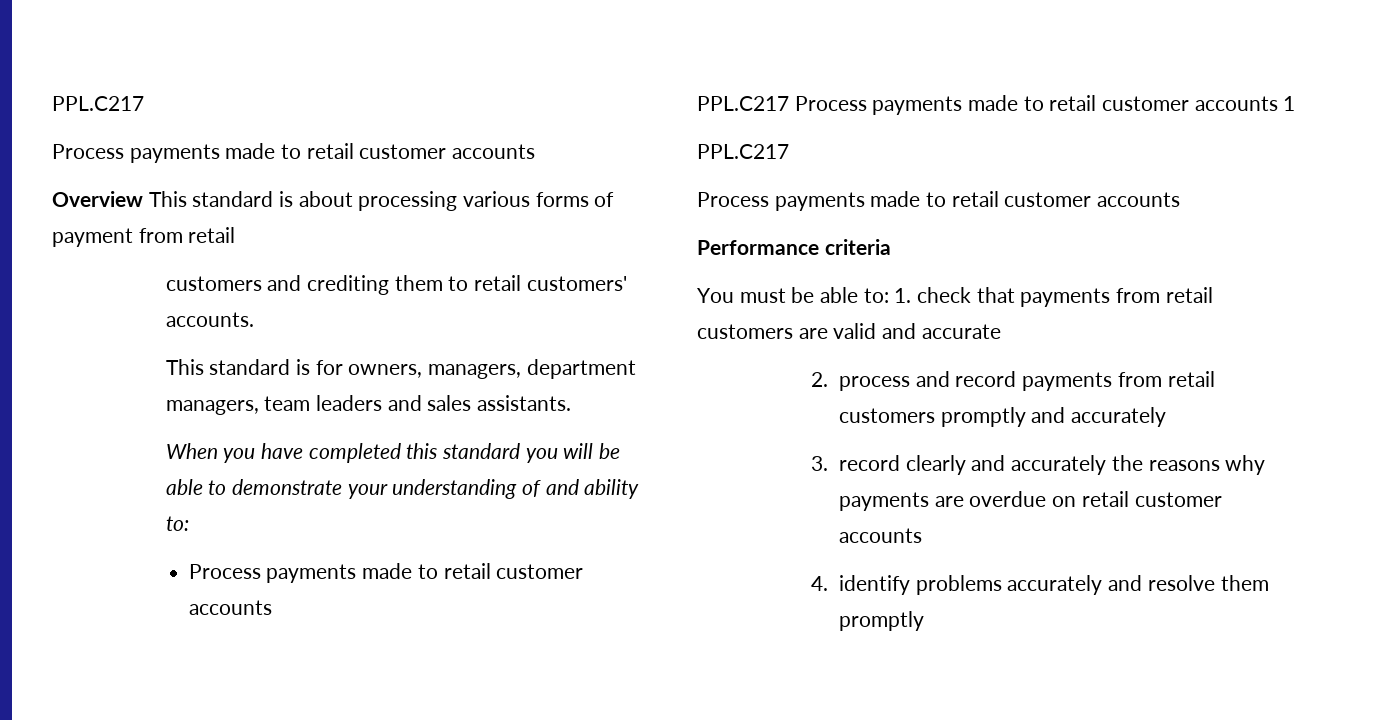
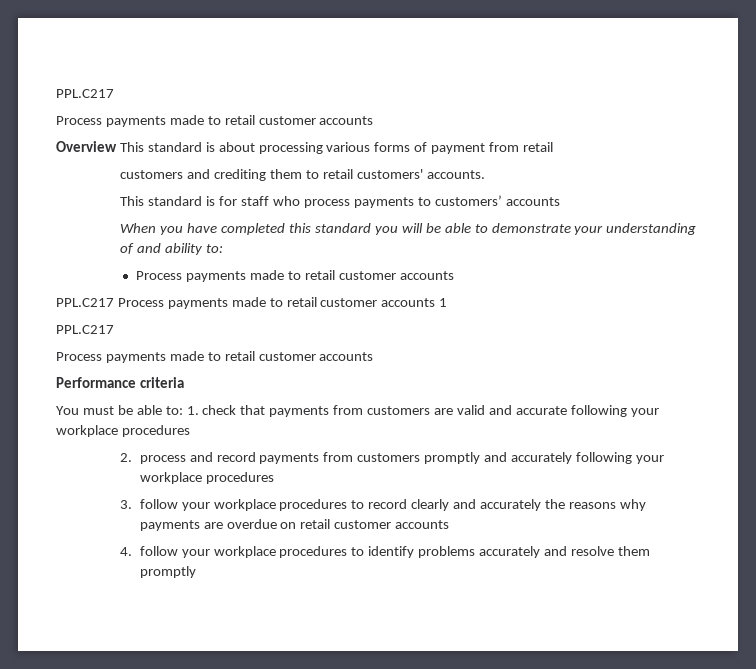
- This standard is for owners, managers, department managers, team leaders and sales assistants.
+ This standard is for staff who process payments to customers’ accounts
- You must be able to: 1. check that payments from retail customers are valid and accurate
+ You must be able to: 1. check that payments from customers are valid and accurate following your workplace procedures
- 2. process and record payments from retail customers promptly and accurately
- 3. record clearly and accurately the reasons why payments are overdue on retail customer accounts
+ 2. process and record payments from customers promptly and accurately following your workplace procedures
+ 3. follow your workplace procedures to record clearly and accurately the reasons why payments are overdue on retail customer accounts
- 4. identify problems accurately and resolve them promptly
+ 4. follow your workplace procedures to identify problems accurately and resolve them promptly

